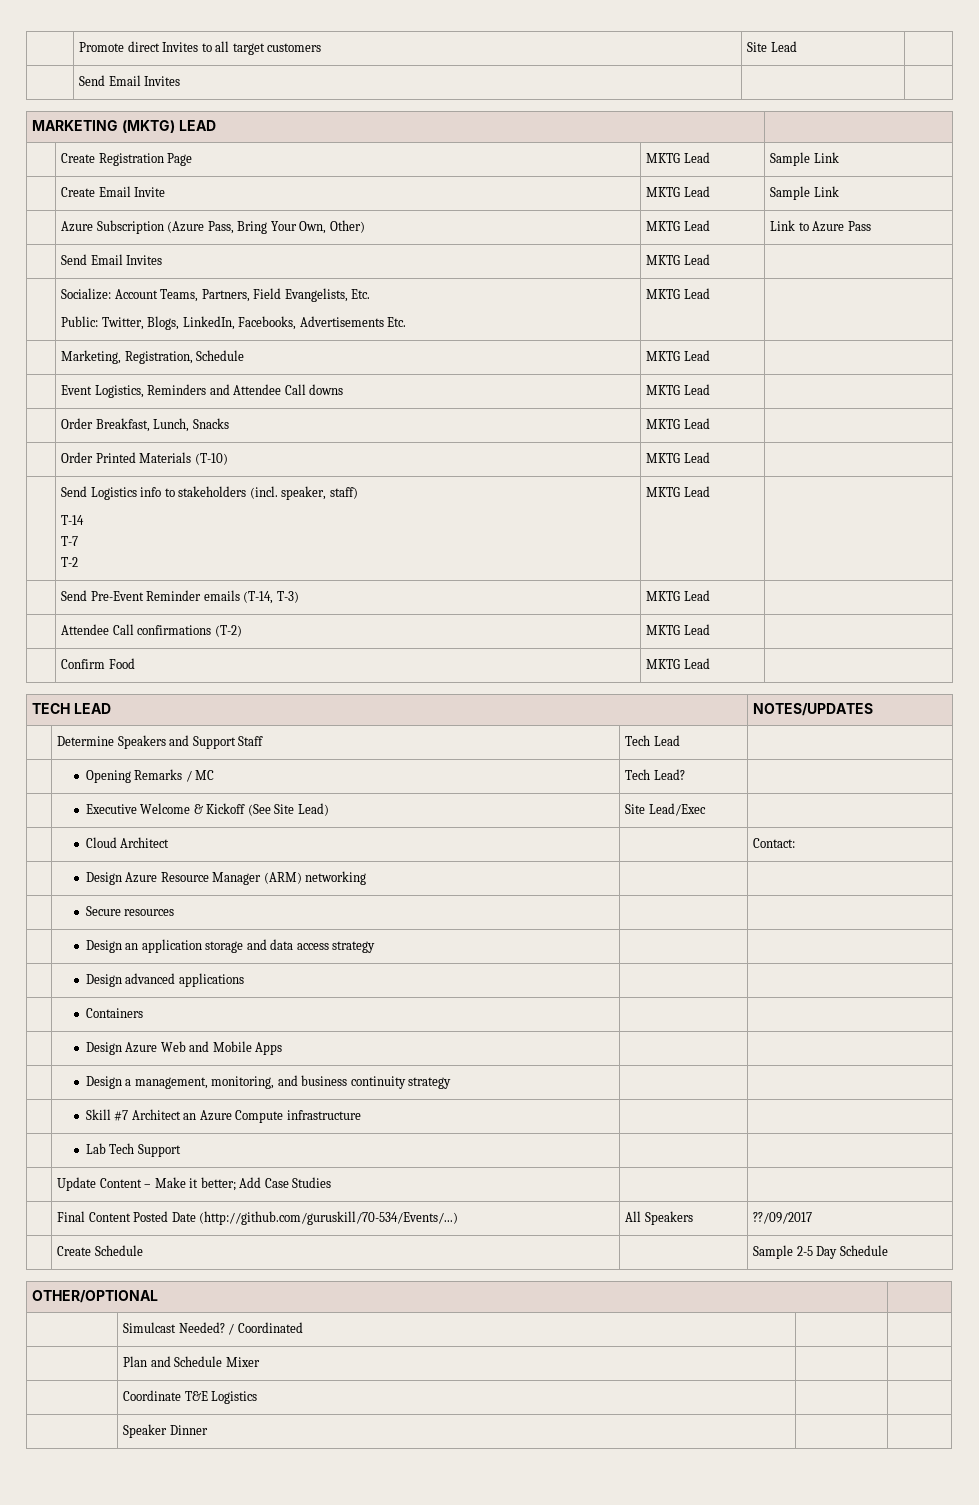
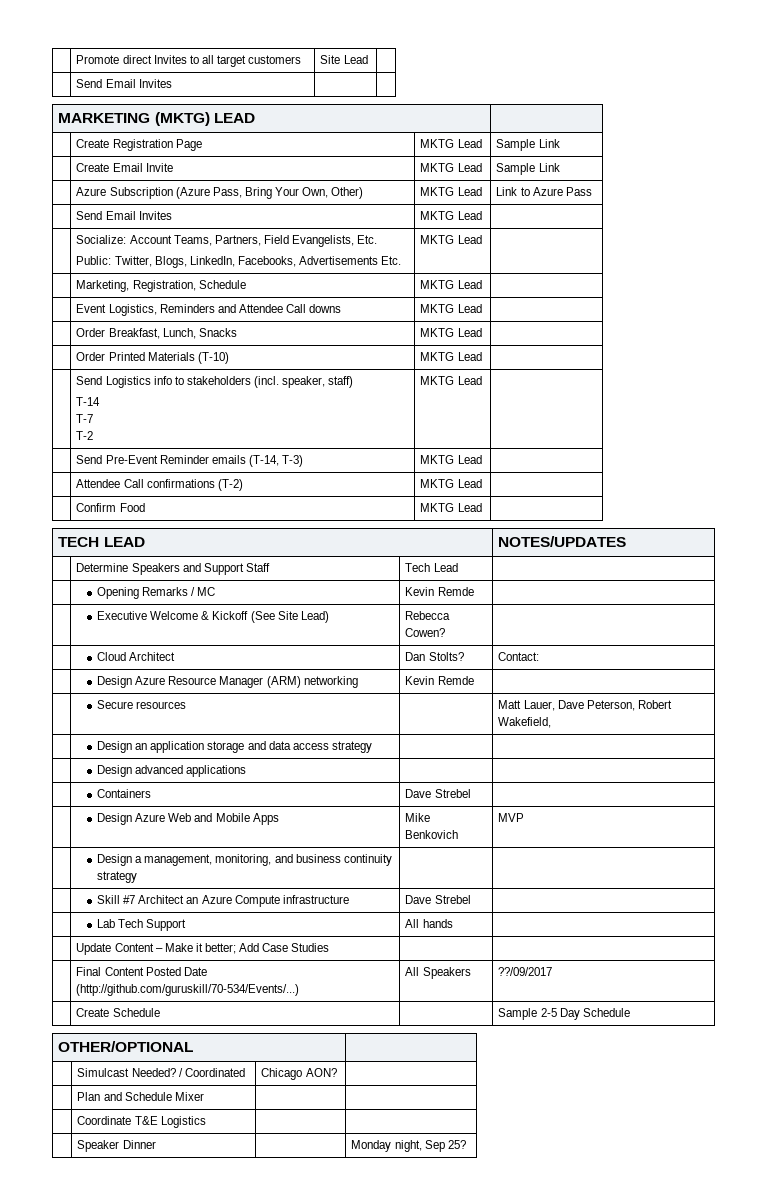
- | Opening Remarks / MC | Tech Lead? |
+ | Opening Remarks / MC | Kevin Remde |
- | Executive Welcome & Kickoff (See Site Lead) | Site Lead/Exec |
+ | Executive Welcome & Kickoff (See Site Lead) | Rebecca Cowen? |
- | Cloud Architect | | Contact:
+ | Cloud Architect | Dan Stolts? | Contact:
- | Design Azure Resource Manager (ARM) networking | |
+ | Design Azure Resource Manager (ARM) networking | Kevin Remde |
- | Secure resources | |
+ | Secure resources | | Matt Lauer, Dave Peterson, Robert Wakefield,
- | Containers | |
+ | Containers | Dave Strebel |
- | Design Azure Web and Mobile Apps | |
+ | Design Azure Web and Mobile Apps | Mike Benkovich | MVP
- | Skill #7 Architect an Azure Compute infrastructure | |
+ | Skill #7 Architect an Azure Compute infrastructure | Dave Strebel |
- | Lab Tech Support | |
+ | Lab Tech Support | All hands |
- | Simulcast Needed? / Coordinated | |
+ | Simulcast Needed? / Coordinated | Chicago AON? |
- | Speaker Dinner | |
+ | Speaker Dinner | | Monday night, Sep 25?

